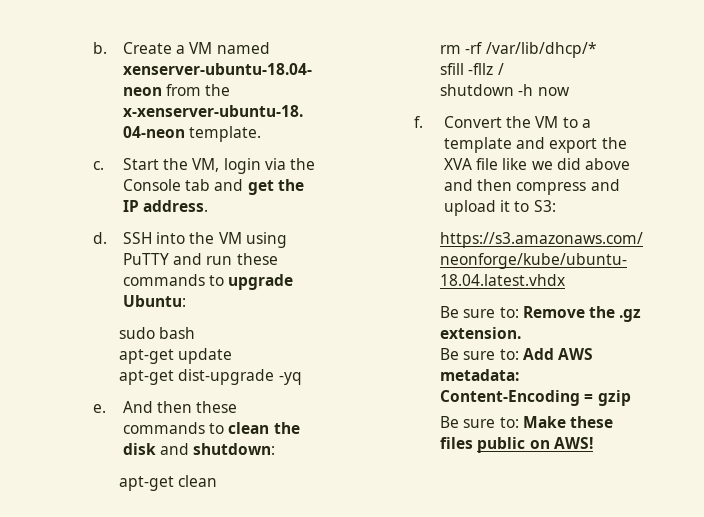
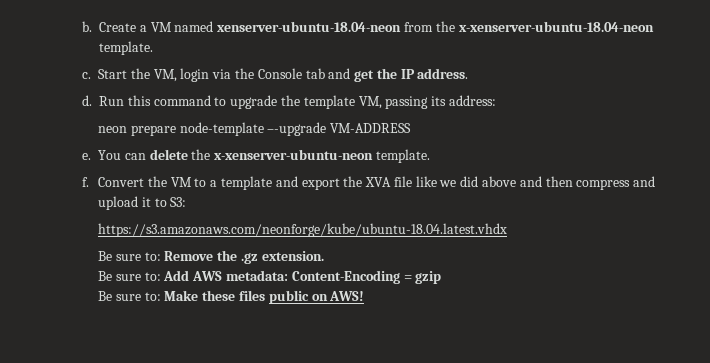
- SSH into the VM using PuTTY and run these commands to upgrade Ubuntu:
- sudo bash
- apt-get update
- apt-get dist-upgrade -yq
- e. And then these commands to clean the disk and shutdown:
- apt-get clean
- rm -rf /var/lib/dhcp/*
- sfill -fllz /
- shutdown -h now
+ Run this command to upgrade the template VM, passing its address:
+ neon prepare node-template –-upgrade VM-ADDRESS
+ e. You can delete the x-xenserver-ubuntu-neon template.

